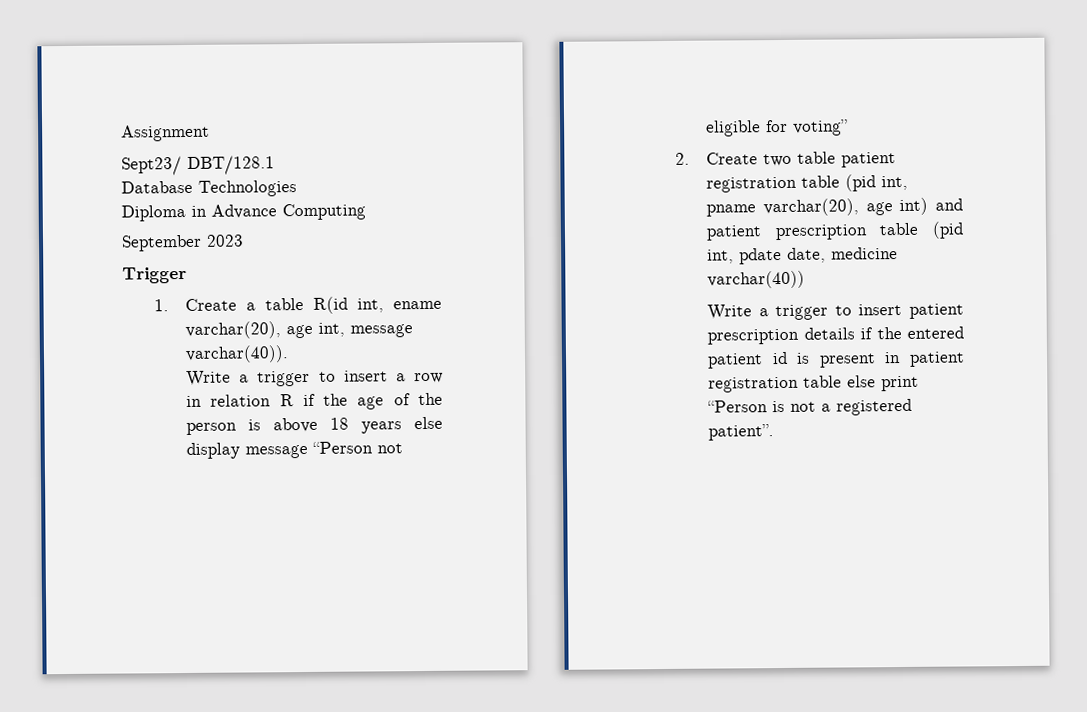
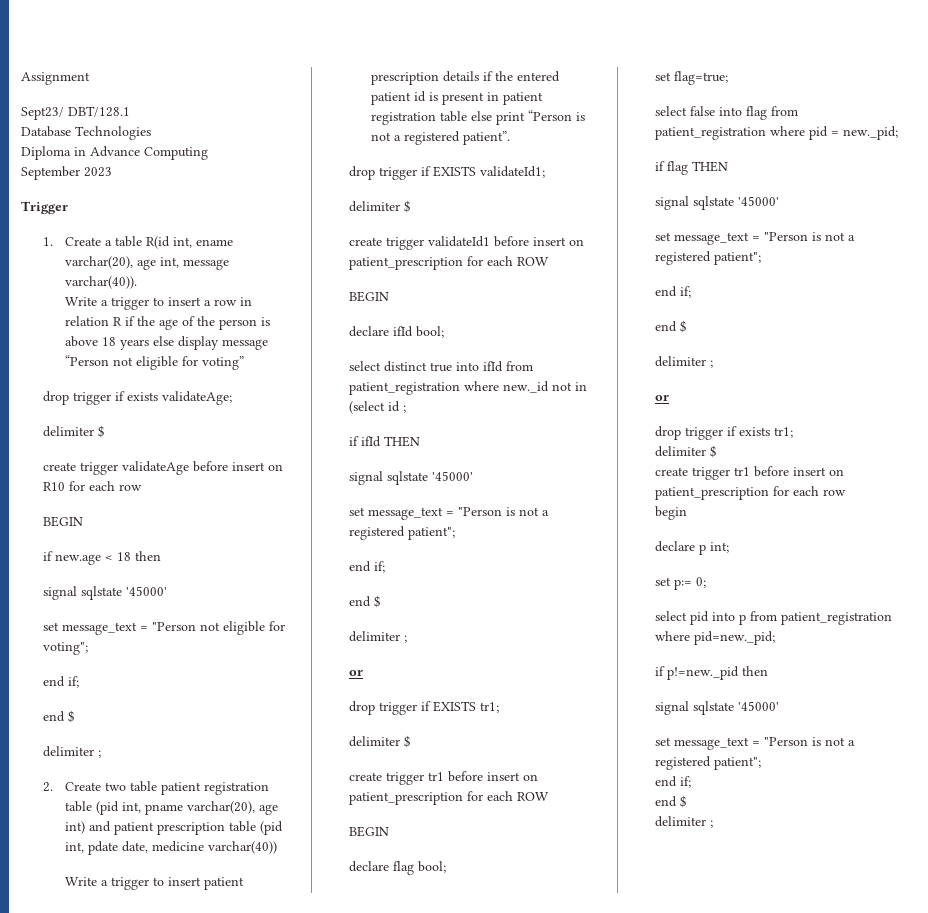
+ drop trigger if exists validateAge;
+ delimiter $
+ create trigger validateAge before insert on R10 for each row
+ BEGIN
+ if new.age < 18 then
+ signal sqlstate '45000'
+ set message_text = "Person not eligible for voting";
+ end if;
+ end $
+ delimiter ;
+ drop trigger if EXISTS validateId1;
+ delimiter $
+ create trigger validateId1 before insert on patient_prescription for each ROW
+ BEGIN
+ declare ifId bool;
+ select distinct true into ifId from patient_registration where new._id not in (select id ;
+ if ifId THEN
+ signal sqlstate '45000'
+ set message_text = "Person is not a registered patient";
+ end if;
+ end $
+ delimiter ;
+ or
+ drop trigger if EXISTS tr1;
+ delimiter $
+ create trigger tr1 before insert on patient_prescription for each ROW
+ BEGIN
+ declare flag bool;
+ set flag=true;
+ select false into flag from patient_registration where pid = new._pid;
+ if flag THEN
+ signal sqlstate '45000'
+ set message_text = "Person is not a registered patient";
+ end if;
+ end $
+ delimiter ;
+ or
+ drop trigger if exists tr1;
+ delimiter $
+ create trigger tr1 before insert on patient_prescription for each row
+ begin
+ declare p int;
+ set p:= 0;
+ select pid into p from patient_registration where pid=new._pid;
+ if p!=new._pid then
+ signal sqlstate '45000'
+ set message_text = "Person is not a registered patient";
+ end if;
+ end $
+ delimiter ;

